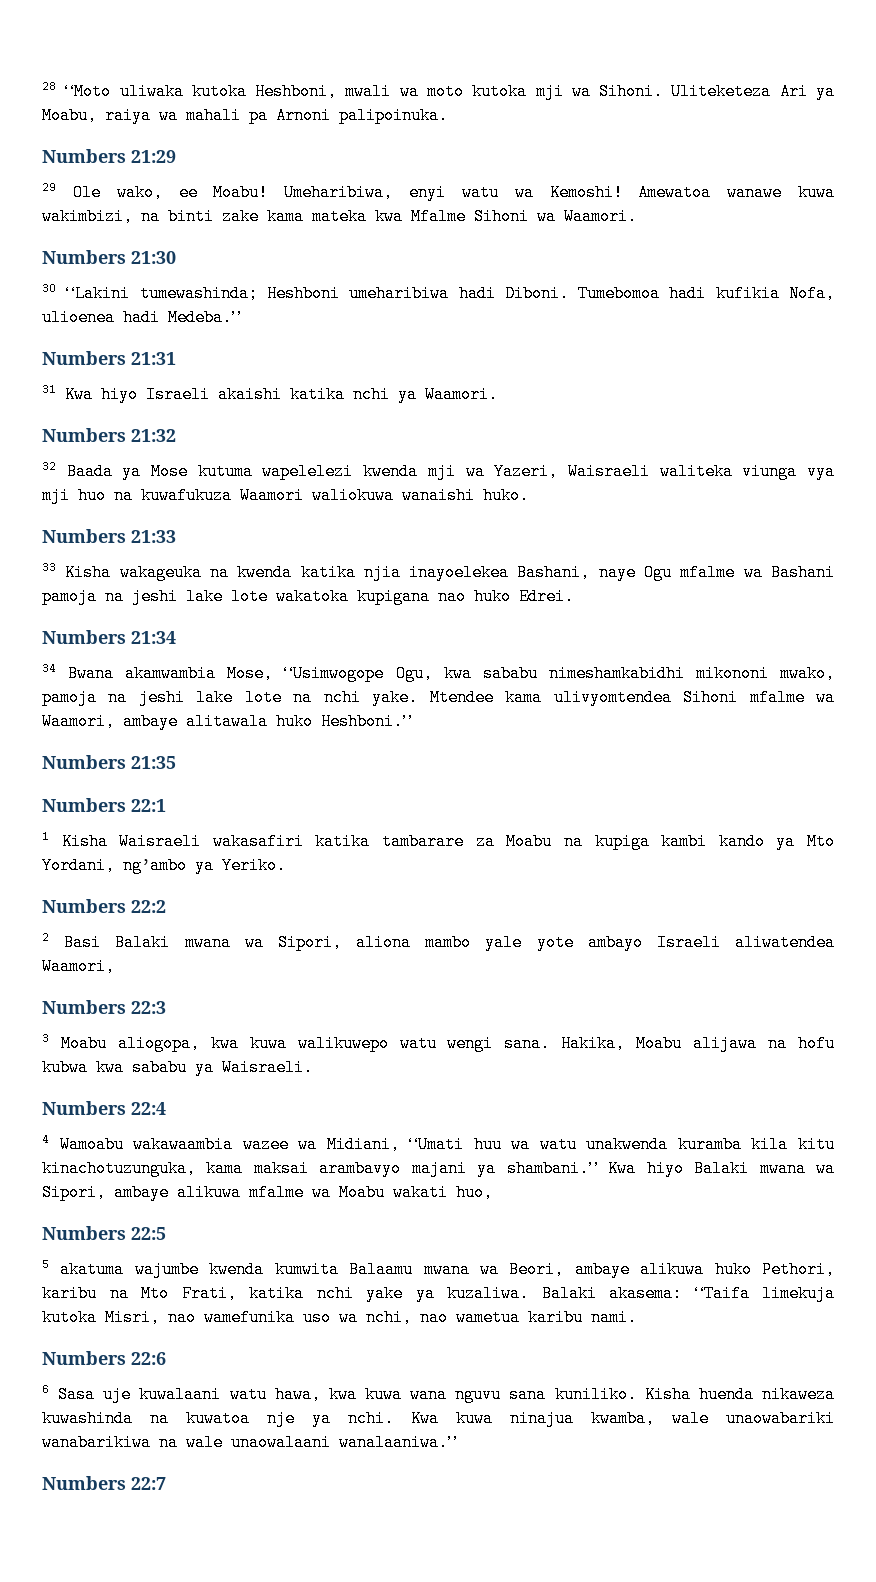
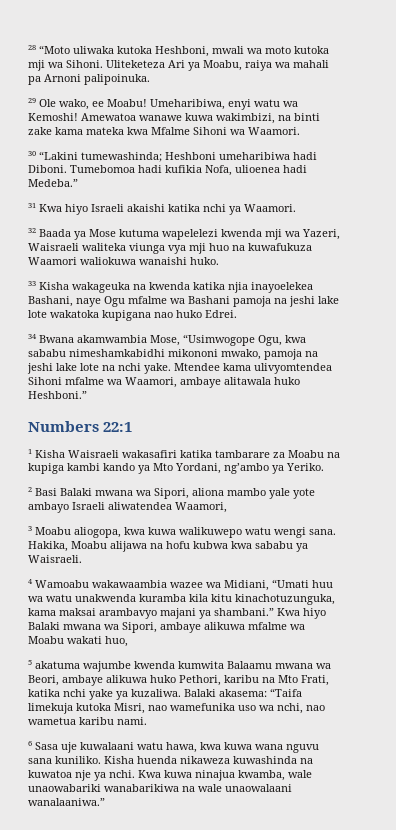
- Numbers 21:29
- Numbers 21:30
- Numbers 21:31
- Numbers 21:32
- Numbers 21:33
- Numbers 21:34
- Numbers 21:35
- Numbers 22:2
- Numbers 22:3
- Numbers 22:4
- Numbers 22:5
- Numbers 22:6
- Numbers 22:7

